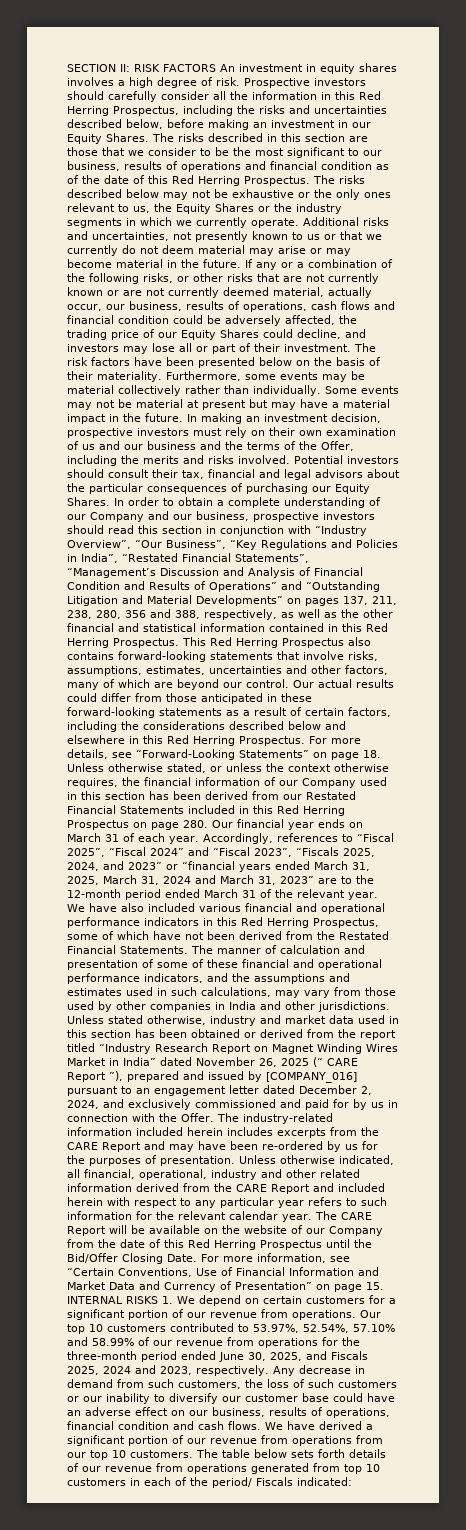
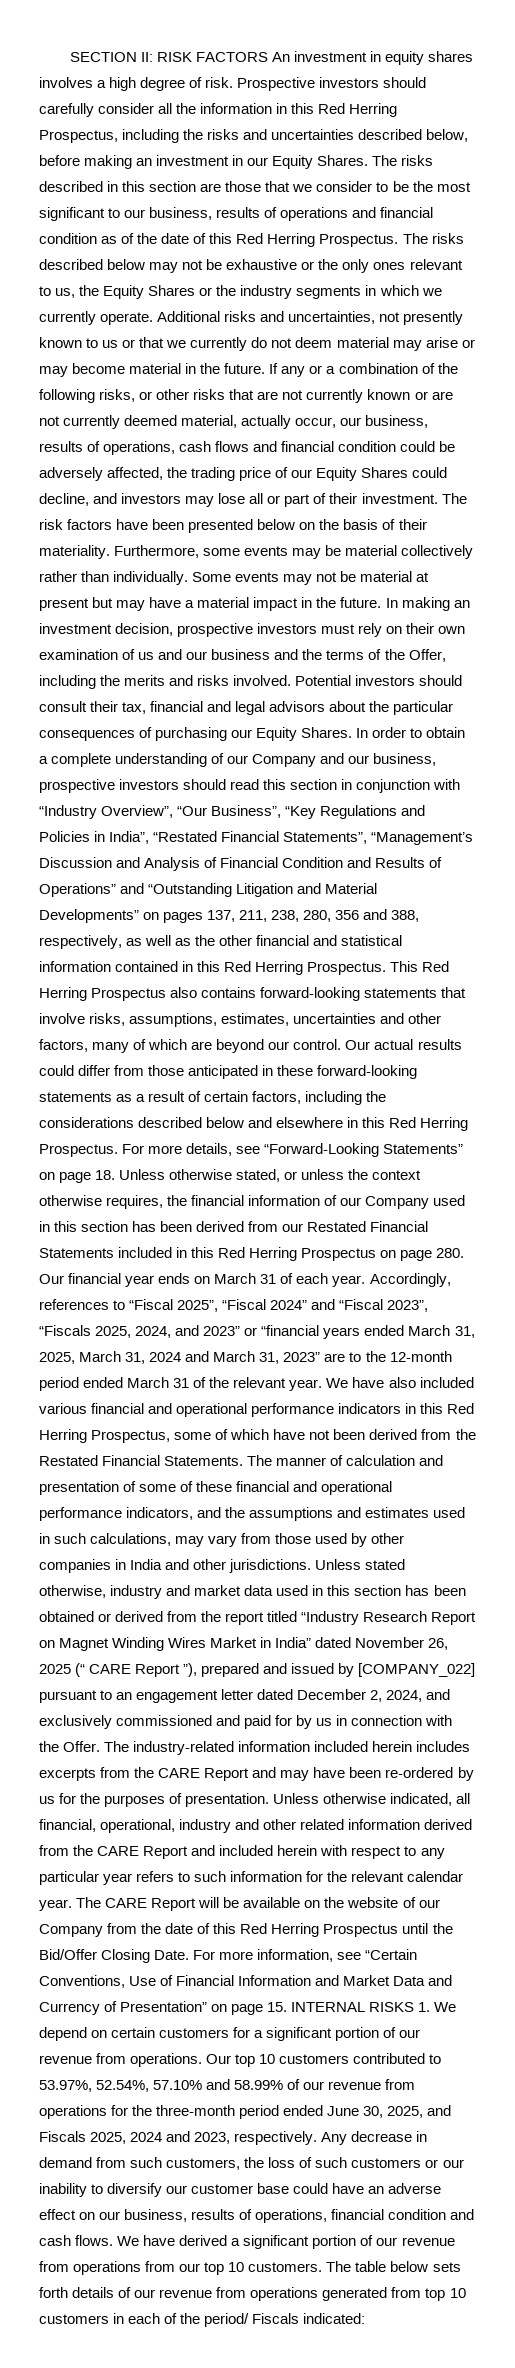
- Unless stated otherwise, industry and market data used in this section has been obtained or derived from the report titled “Industry Research Report on Magnet Winding Wires Market in India” dated November 26, 2025 (“ CARE Report ”), prepared and issued by [COMPANY_016] pursuant to an engagement letter dated December 2, 2024, and exclusively commissioned and paid for by us in connection with the Offer.
+ Unless stated otherwise, industry and market data used in this section has been obtained or derived from the report titled “Industry Research Report on Magnet Winding Wires Market in India” dated November 26, 2025 (“ CARE Report ”), prepared and issued by [COMPANY_022] pursuant to an engagement letter dated December 2, 2024, and exclusively commissioned and paid for by us in connection with the Offer.

